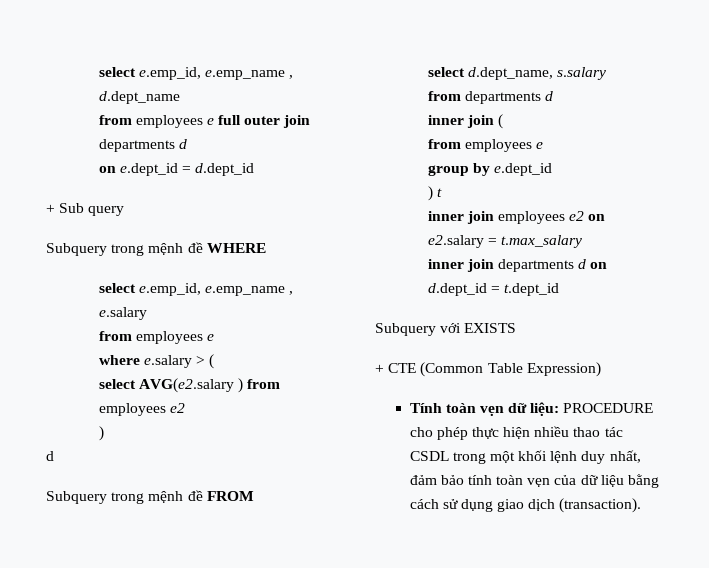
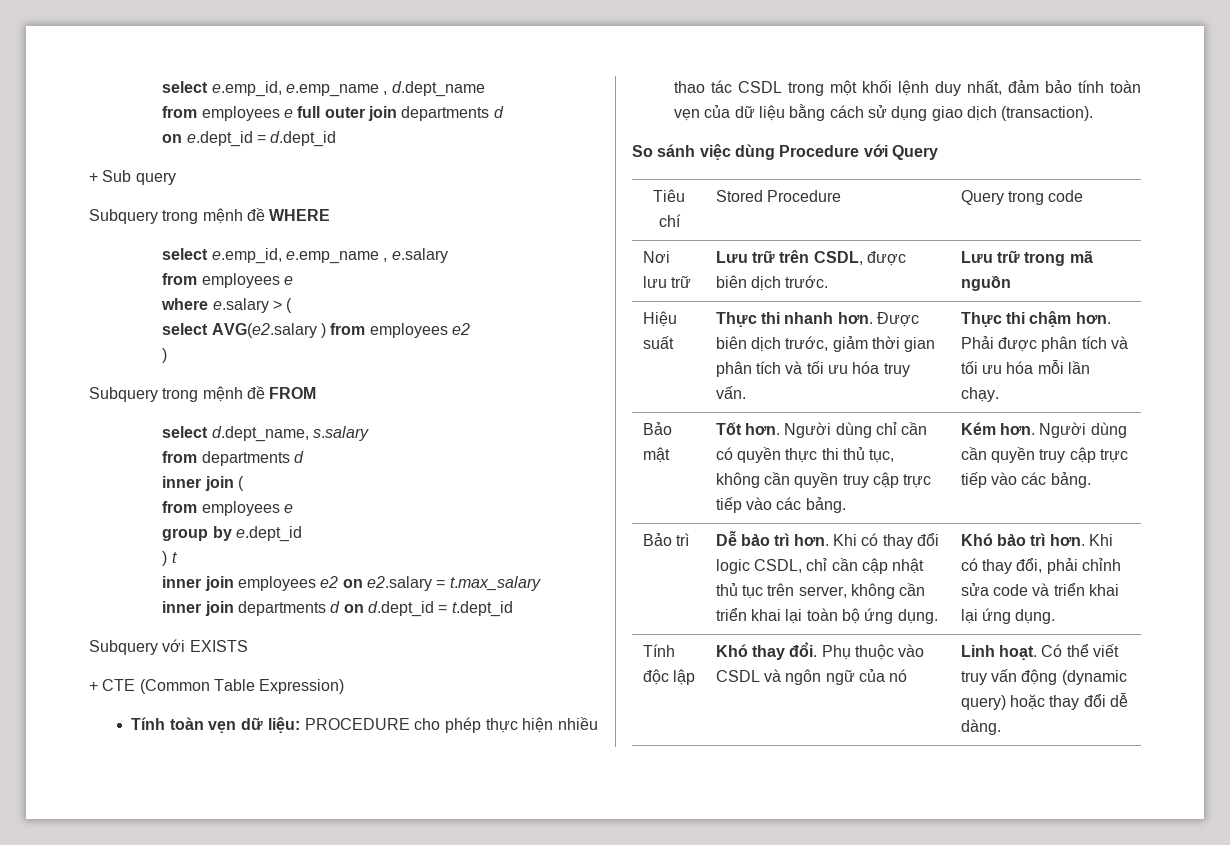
  select AVG(e2.salary ) from employees e2
  )
- d
+ So sánh việc dùng Procedure với Query
+ Tiêu chí | Stored Procedure | Query trong code
+ Nơi lưu trữ | Lưu trữ trên CSDL, được biên dịch trước. | Lưu trữ trong mã nguồn
+ Hiệu suất | Thực thi nhanh hơn. Được biên dịch trước, giảm thời gian phân tích và tối ưu hóa truy vấn. | Thực thi chậm hơn. Phải được phân tích và tối ưu hóa mỗi lần chạy.
+ Bảo mật | Tốt hơn. Người dùng chỉ cần có quyền thực thi thủ tục, không cần quyền truy cập trực tiếp vào các bảng. | Kém hơn. Người dùng cần quyền truy cập trực tiếp vào các bảng.
+ Bảo trì | Dễ bảo trì hơn. Khi có thay đổi logic CSDL, chỉ cần cập nhật thủ tục trên server, không cần triển khai lại toàn bộ ứng dụng. | Khó bảo trì hơn. Khi có thay đổi, phải chỉnh sửa code và triển khai lại ứng dụng.
+ Tính độc lập | Khó thay đổi. Phụ thuộc vào CSDL và ngôn ngữ của nó | Linh hoạt. Có thể viết truy vấn động (dynamic query) hoặc thay đổi dễ dàng.

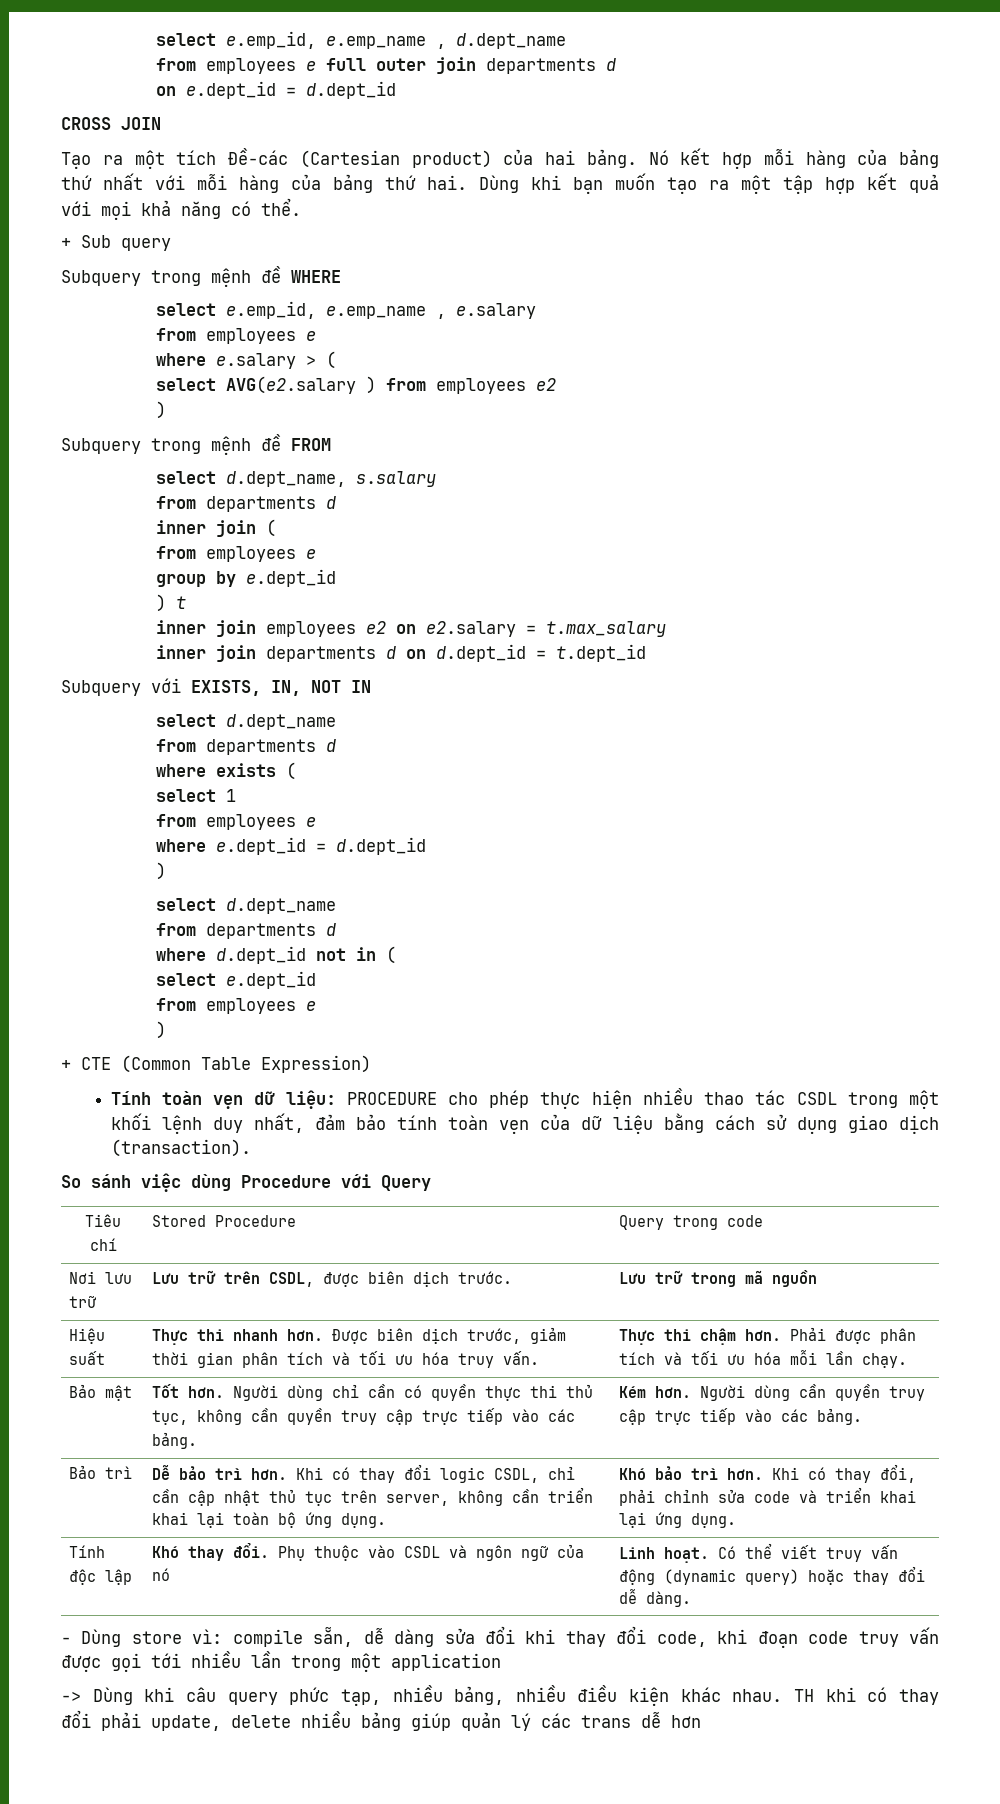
+ CROSS JOIN
+ Tạo ra một tích Đề-các (Cartesian product) của hai bảng. Nó kết hợp mỗi hàng của bảng thứ nhất với mỗi hàng của bảng thứ hai. Dùng khi bạn muốn tạo ra một tập hợp kết quả với mọi khả năng có thể.
- Subquery với EXISTS
+ Subquery với EXISTS, IN, NOT IN
+ select d.dept_name
+ from departments d
+ where exists (
+ select 1
+ from employees e
+ where e.dept_id = d.dept_id
+ )
+ select d.dept_name
+ from departments d
+ where d.dept_id not in (
+ select e.dept_id
+ from employees e
+ )
+ - Dùng store vì: compile sẵn, dễ dàng sửa đổi khi thay đổi code, khi đoạn code truy vấn được gọi tới nhiều lần trong một application
+ -> Dùng khi câu query phức tạp, nhiều bảng, nhiều điều kiện khác nhau. TH khi có thay đổi phải update, delete nhiều bảng giúp quản lý các trans dễ hơn

